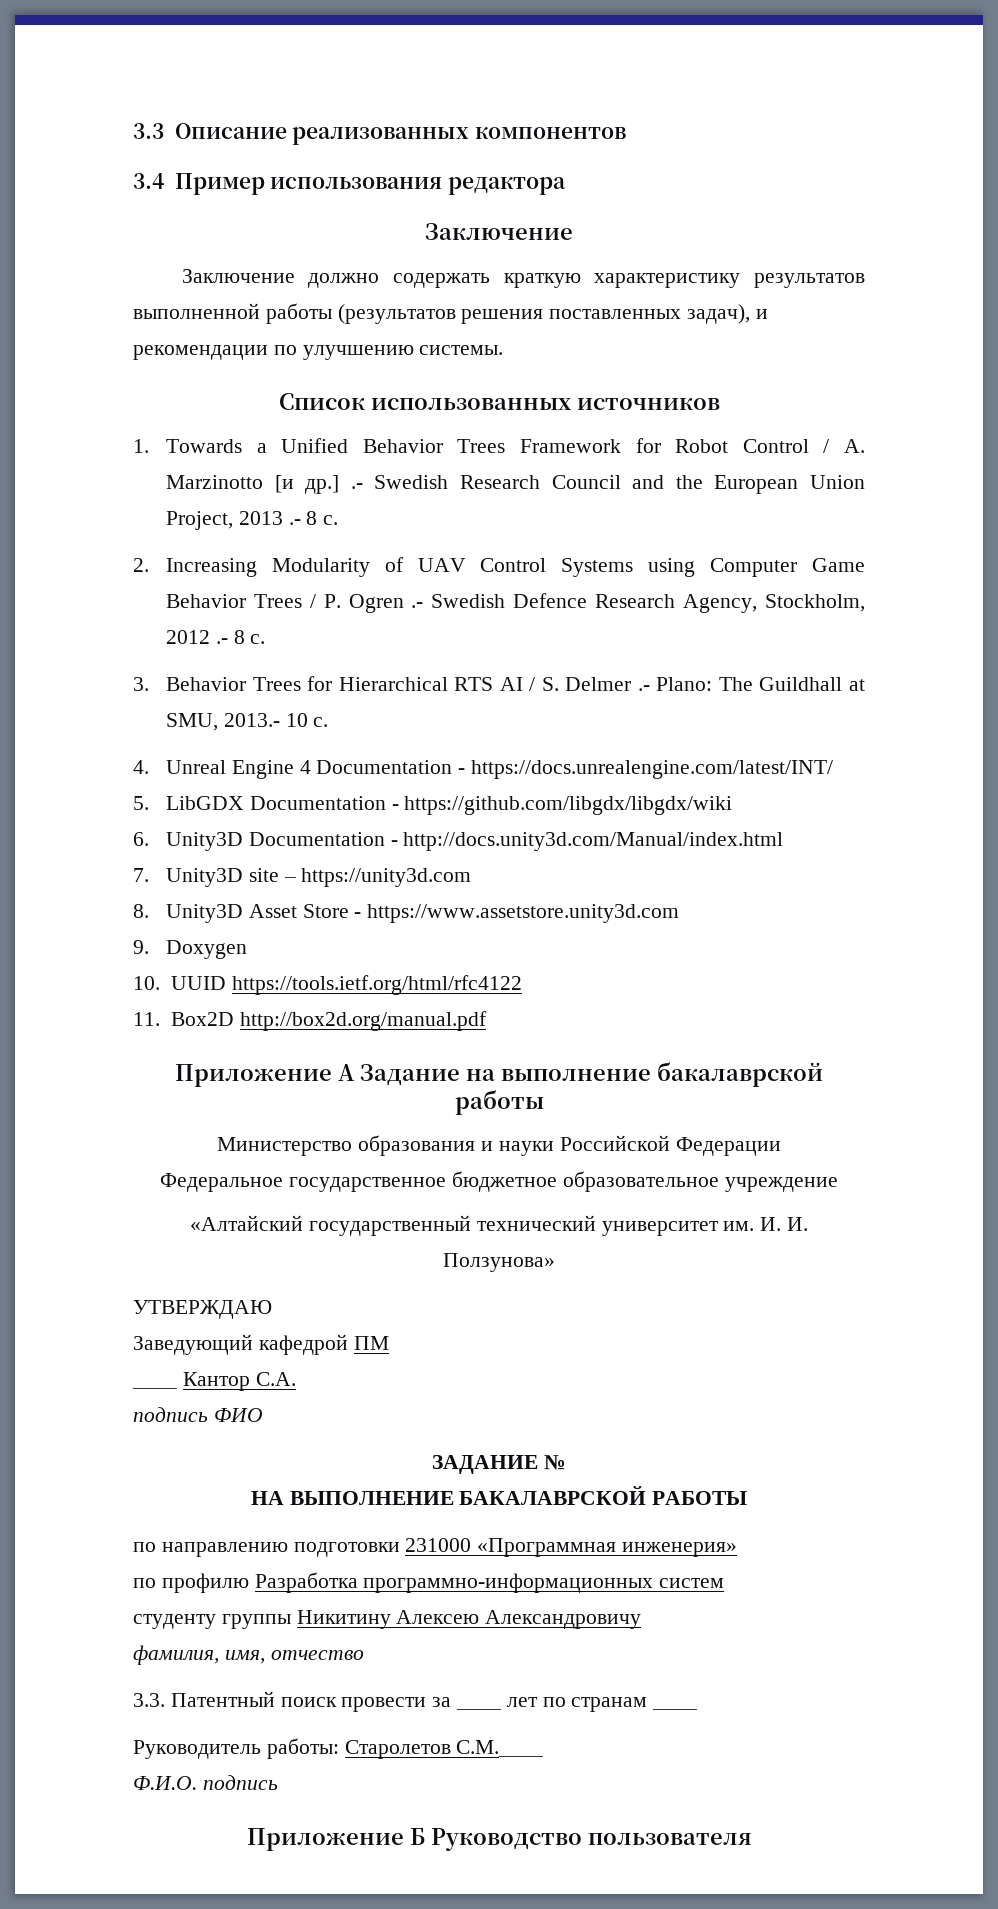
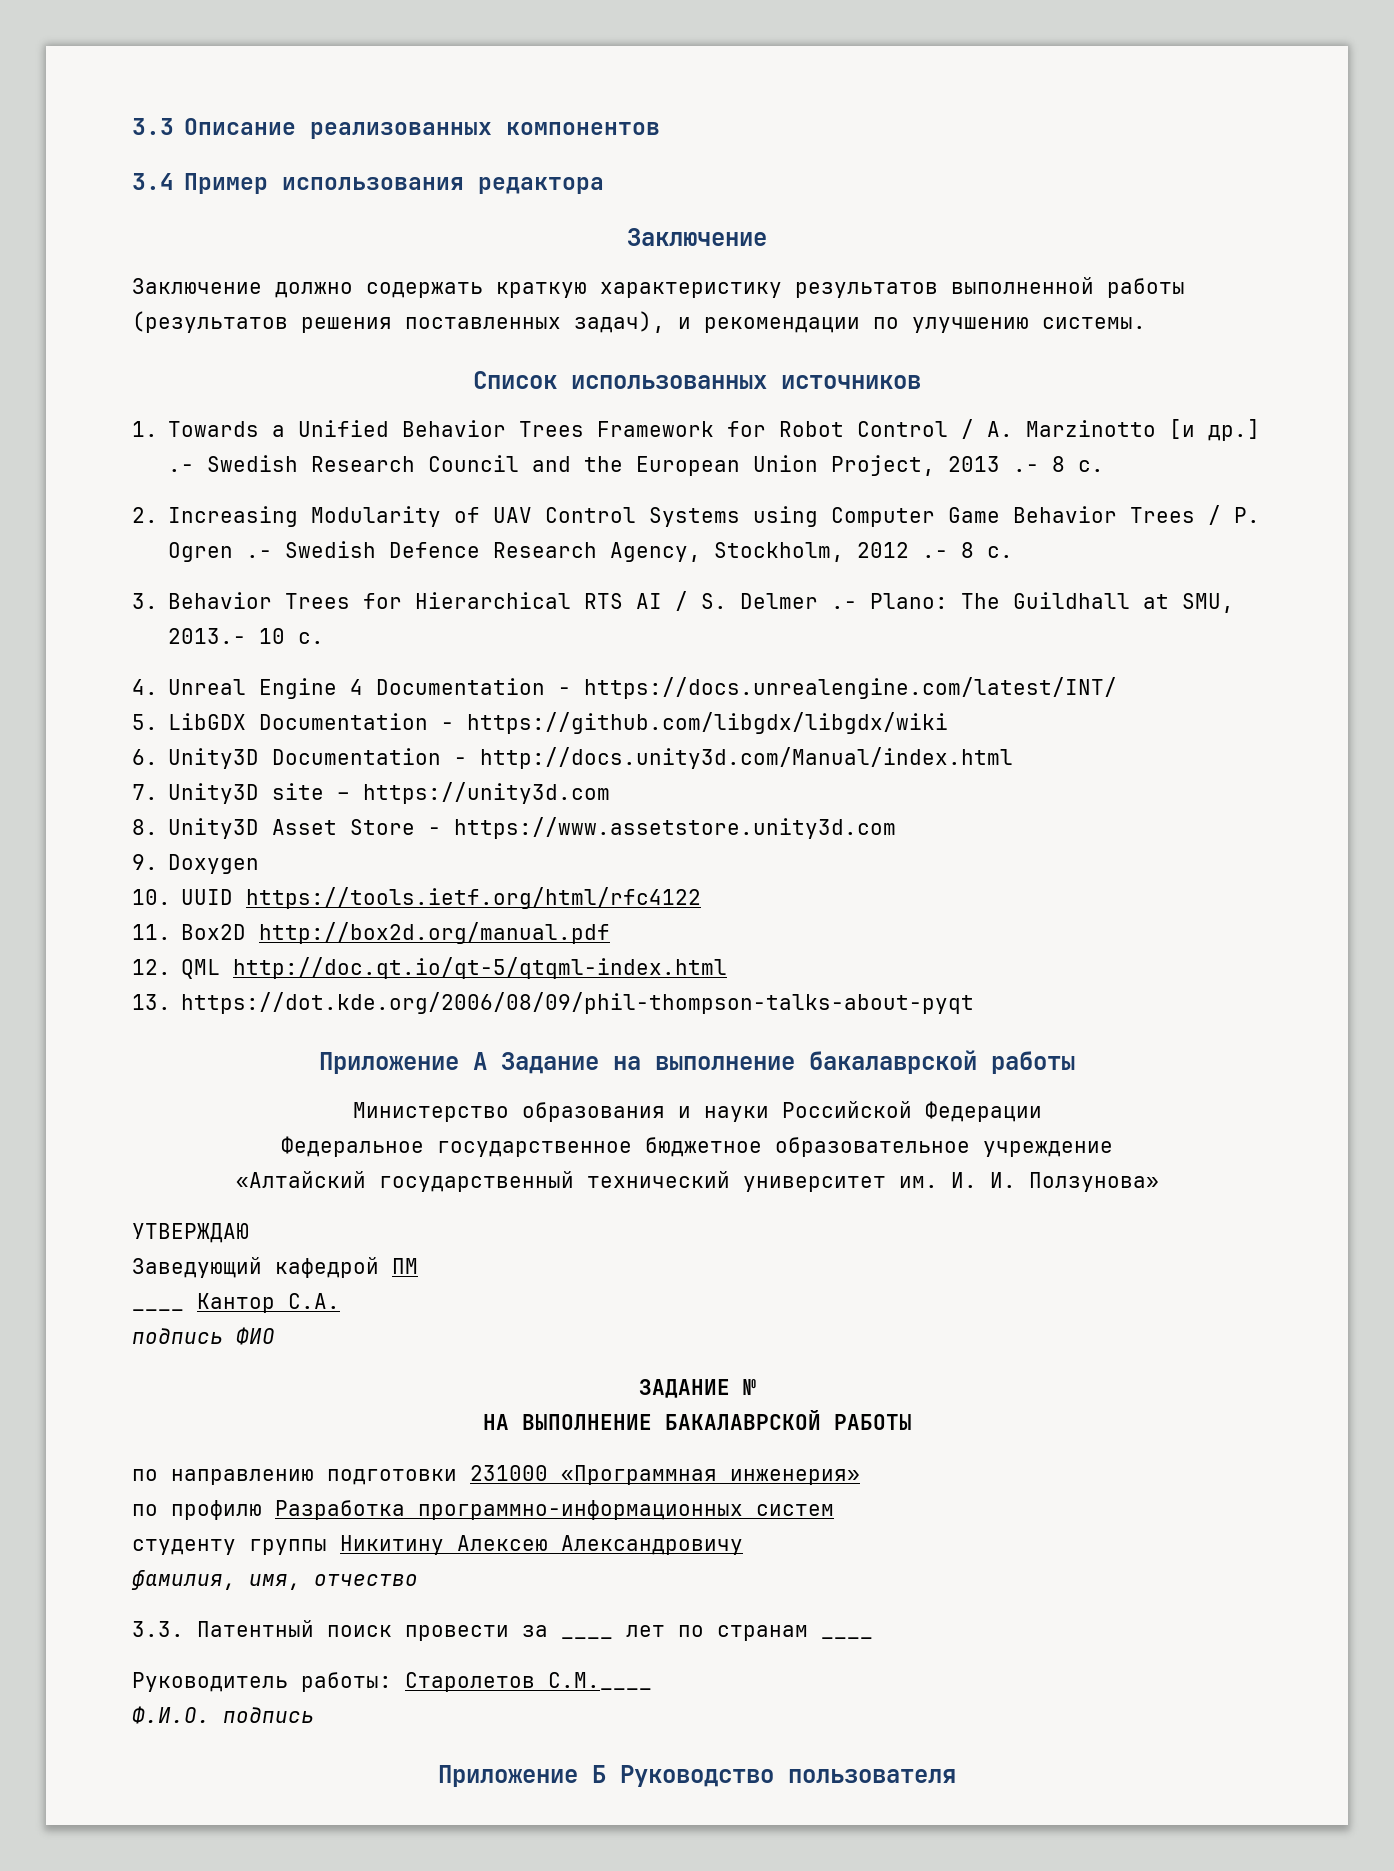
+ 12. QML http://doc.qt.io/qt-5/qtqml-index.html
+ 13. https://dot.kde.org/2006/08/09/phil-thompson-talks-about-pyqt

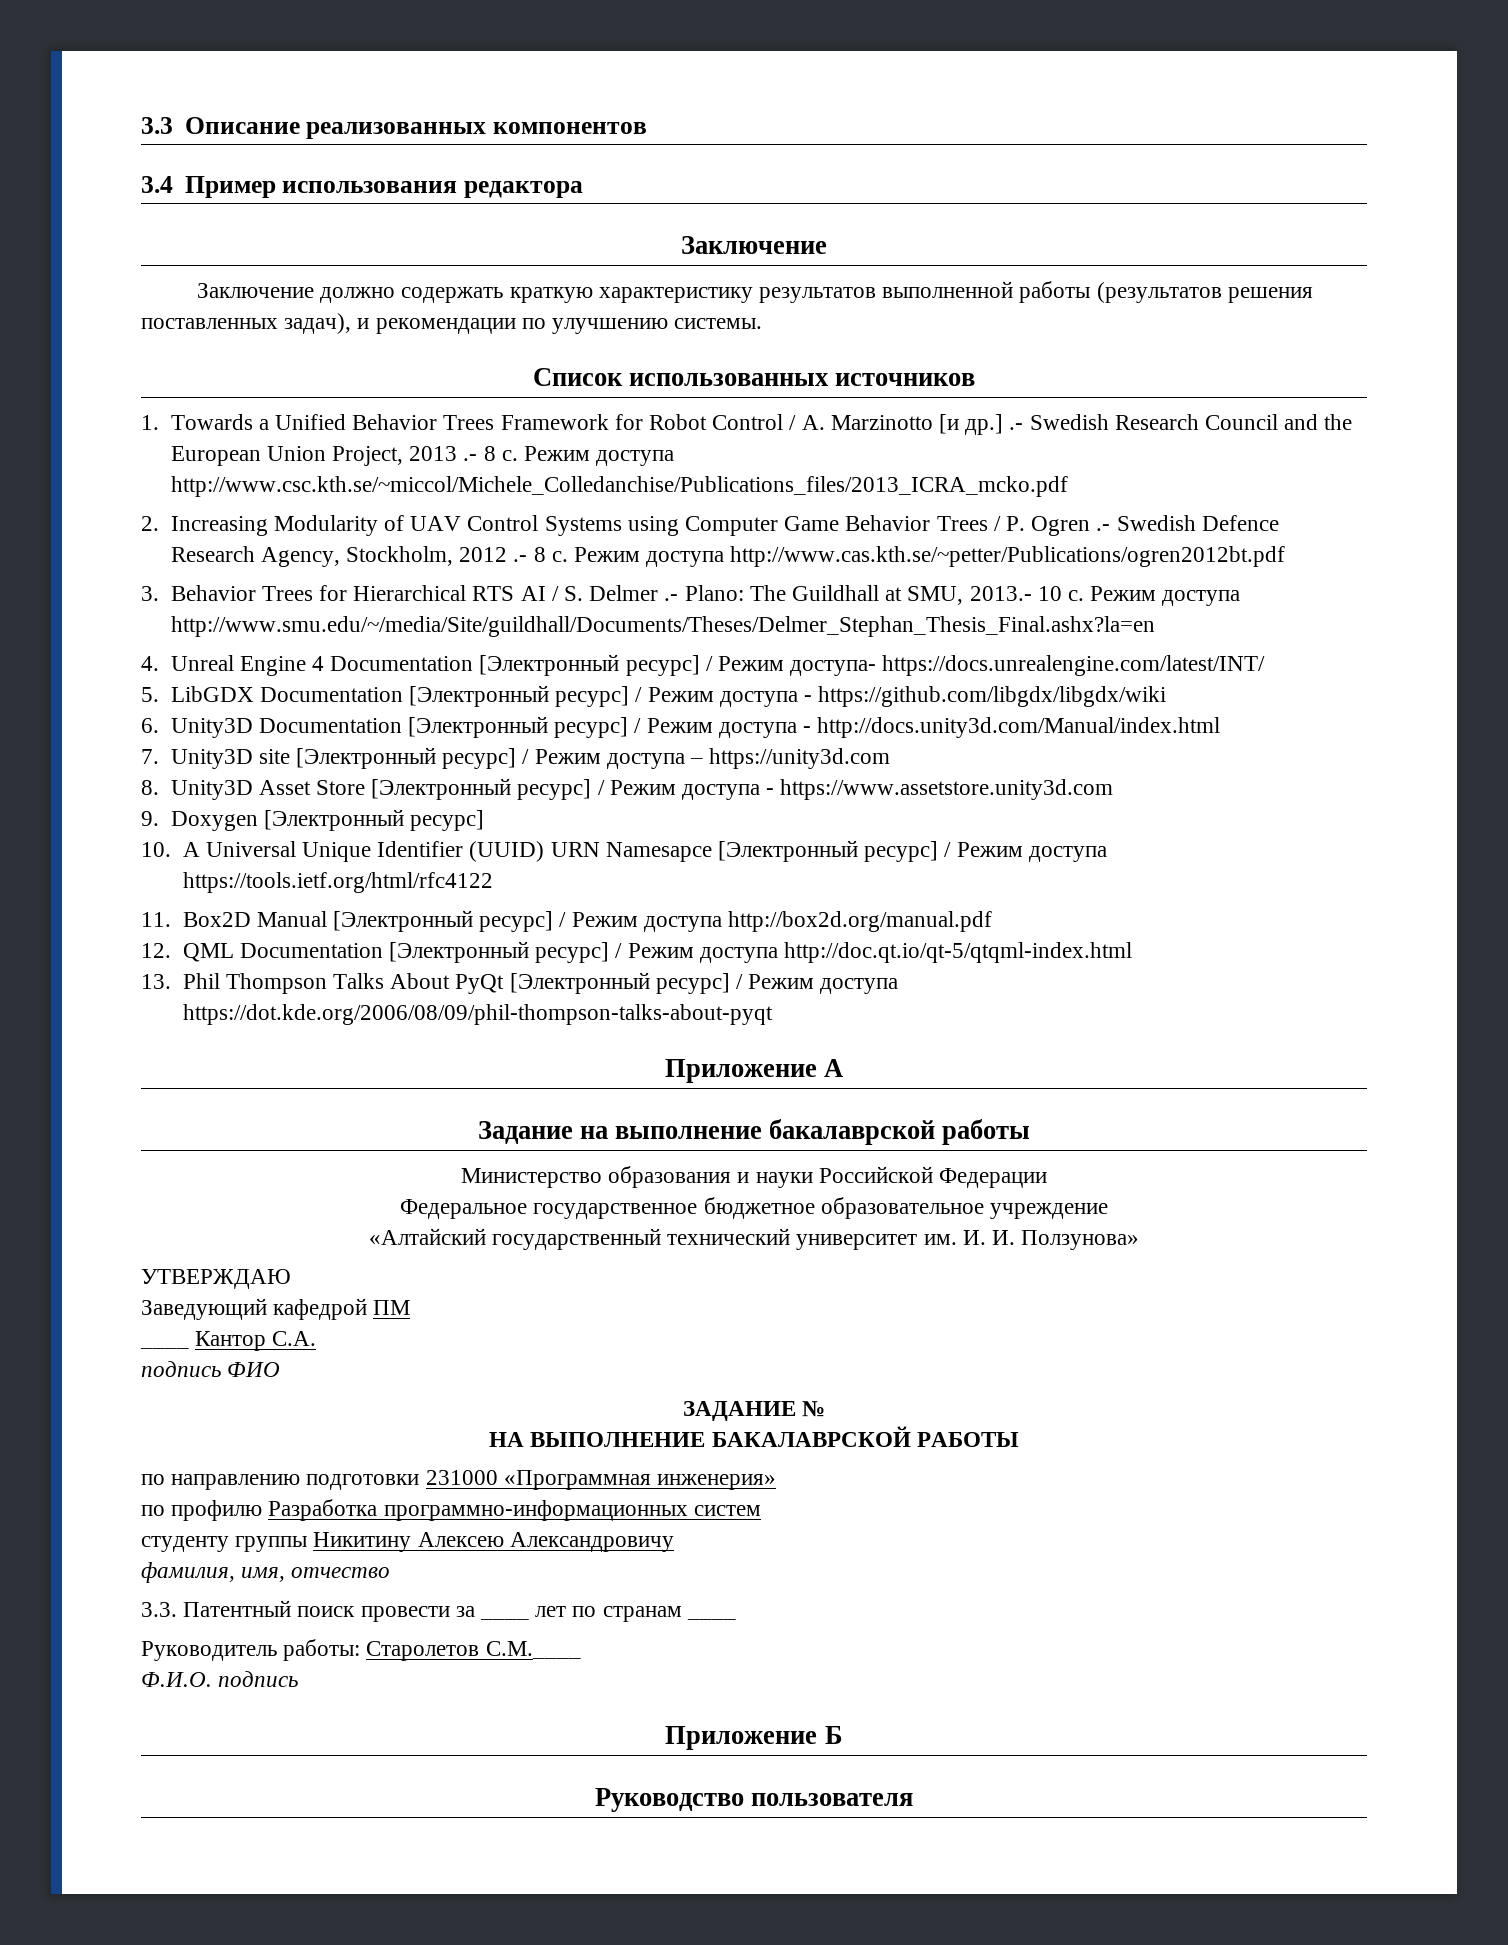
+ Режим доступа http://www.csc.kth.se/~miccol/Michele_Colledanchise/Publications_files/2013_ICRA_mcko.pdf
+ Режим доступа http://www.cas.kth.se/~petter/Publications/ogren2012bt.pdf
+ Режим доступа http://www.smu.edu/~/media/Site/guildhall/Documents/Theses/Delmer_Stephan_Thesis_Final.ashx?la=en
- 4. Unreal Engine 4 Documentation - https://docs.unrealengine.com/latest/INT/
+ 4. Unreal Engine 4 Documentation [Электронный ресурс] / Режим доступа- https://docs.unrealengine.com/latest/INT/
- 5. LibGDX Documentation - https://github.com/libgdx/libgdx/wiki
+ 5. LibGDX Documentation [Электронный ресурс] / Режим доступа - https://github.com/libgdx/libgdx/wiki
- 6. Unity3D Documentation - http://docs.unity3d.com/Manual/index.html
+ 6. Unity3D Documentation [Электронный ресурс] / Режим доступа - http://docs.unity3d.com/Manual/index.html
- 7. Unity3D site – https://unity3d.com
+ 7. Unity3D site [Электронный ресурс] / Режим доступа – https://unity3d.com
- 8. Unity3D Asset Store - https://www.assetstore.unity3d.com
+ 8. Unity3D Asset Store [Электронный ресурс] / Режим доступа - https://www.assetstore.unity3d.com
- 9. Doxygen
+ 9. Doxygen [Электронный ресурс]
- 10. UUID https://tools.ietf.org/html/rfc4122
- 11. Box2D http://box2d.org/manual.pdf
- 12. QML http://doc.qt.io/qt-5/qtqml-index.html
- 13. https://dot.kde.org/2006/08/09/phil-thompson-talks-about-pyqt
+ 10. A Universal Unique Identifier (UUID) URN Namesapce [Электронный ресурс] / Режим доступа https://tools.ietf.org/html/rfc4122
+ 11. Box2D Manual [Электронный ресурс] / Режим доступа http://box2d.org/manual.pdf
+ 12. QML Documentation [Электронный ресурс] / Режим доступа http://doc.qt.io/qt-5/qtqml-index.html
+ 13. Phil Thompson Talks About PyQt [Электронный ресурс] / Режим доступа https://dot.kde.org/2006/08/09/phil-thompson-talks-about-pyqt
- Приложение А Задание на выполнение бакалаврской работы
+ Приложение А
+ Задание на выполнение бакалаврской работы
- Приложение Б Руководство пользователя
+ Приложение Б
+ Руководство пользователя

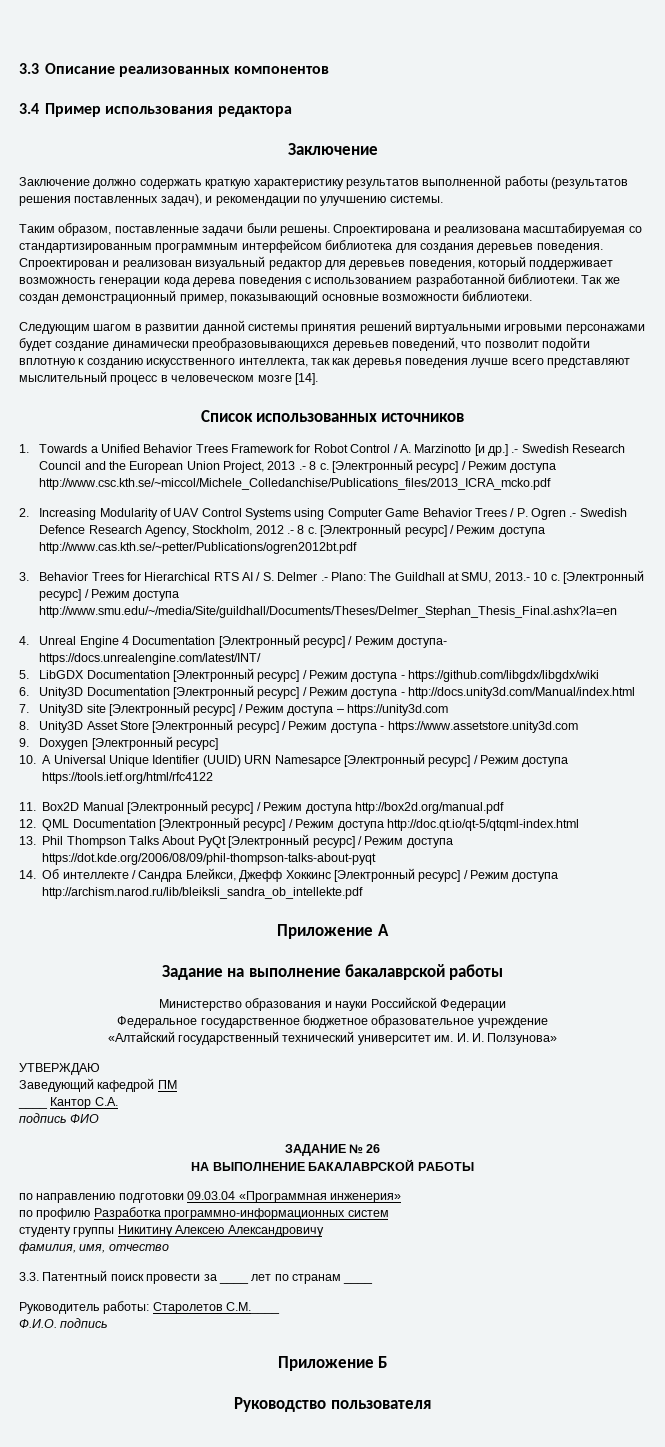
+ Таким образом, поставленные задачи были решены. Спроектирована и реализована масштабируемая со стандартизированным программным интерфейсом библиотека для создания деревьев поведения. Спроектирован и реализован визуальный редактор для деревьев поведения, который поддерживает возможность генерации кода дерева поведения с использованием разработанной библиотеки. Так же создан демонстрационный пример, показывающий основные возможности библиотеки.
+ Следующим шагом в развитии данной системы принятия решений виртуальными игровыми персонажами будет создание динамически преобразовывающихся деревьев поведений, что позволит подойти вплотную к созданию искусственного интеллекта, так как деревья поведения лучше всего представляют мыслительный процесс в человеческом мозге [14].
- Режим доступа http://www.csc.kth.se/~miccol/Michele_Colledanchise/Publications_files/2013_ICRA_mcko.pdf
+ [Электронный ресурс] / Режим доступа http://www.csc.kth.se/~miccol/Michele_Colledanchise/Publications_files/2013_ICRA_mcko.pdf
- Режим доступа http://www.cas.kth.se/~petter/Publications/ogren2012bt.pdf
+ [Электронный ресурс] / Режим доступа http://www.cas.kth.se/~petter/Publications/ogren2012bt.pdf
- Режим доступа http://www.smu.edu/~/media/Site/guildhall/Documents/Theses/Delmer_Stephan_Thesis_Final.ashx?la=en
+ [Электронный ресурс] / Режим доступа http://www.smu.edu/~/media/Site/guildhall/Documents/Theses/Delmer_Stephan_Thesis_Final.ashx?la=en
+ 14. Об интеллекте / Сандра Блейкси, Джефф Хоккинс [Электронный ресурс] / Режим доступа http://archism.narod.ru/lib/bleiksli_sandra_ob_intellekte.pdf
- ЗАДАНИЕ №
+ ЗАДАНИЕ № 26
- по направлению подготовки 231000 «Программная инженерия»
+ по направлению подготовки 09.03.04 «Программная инженерия»

